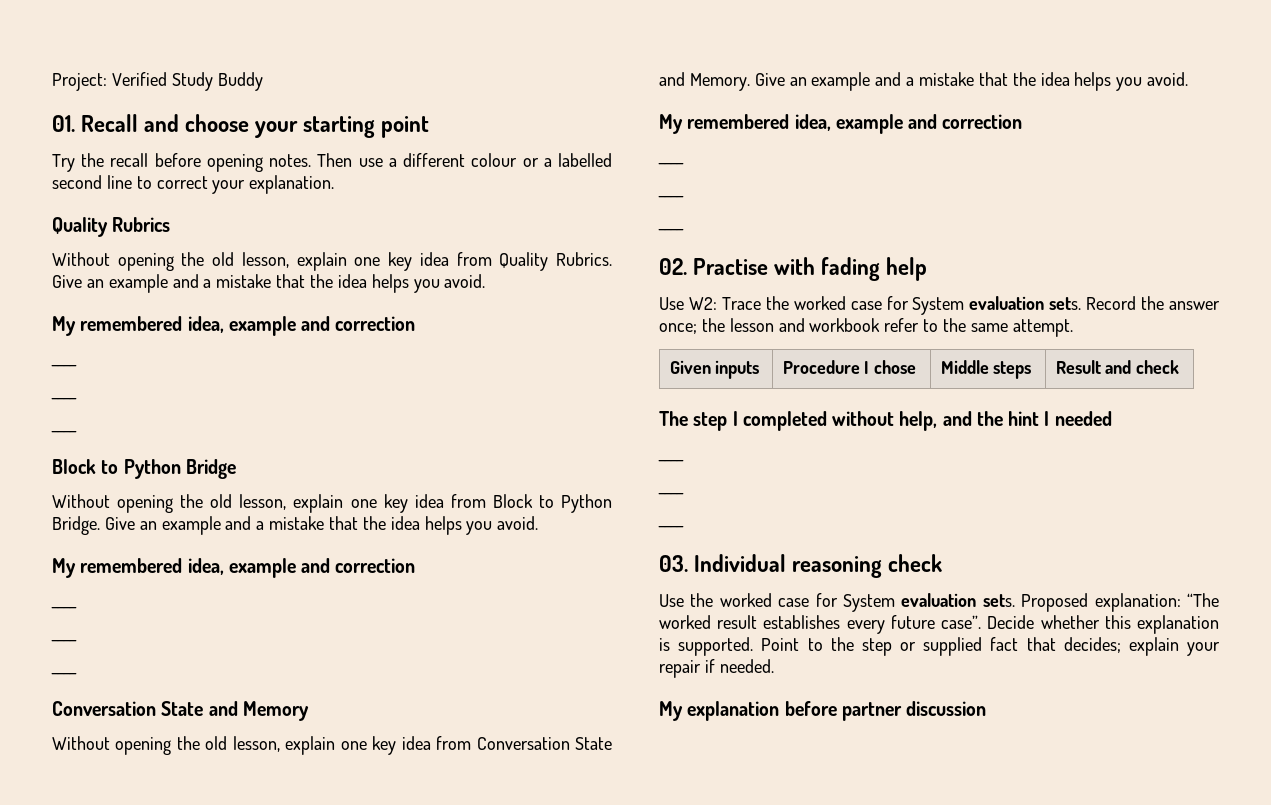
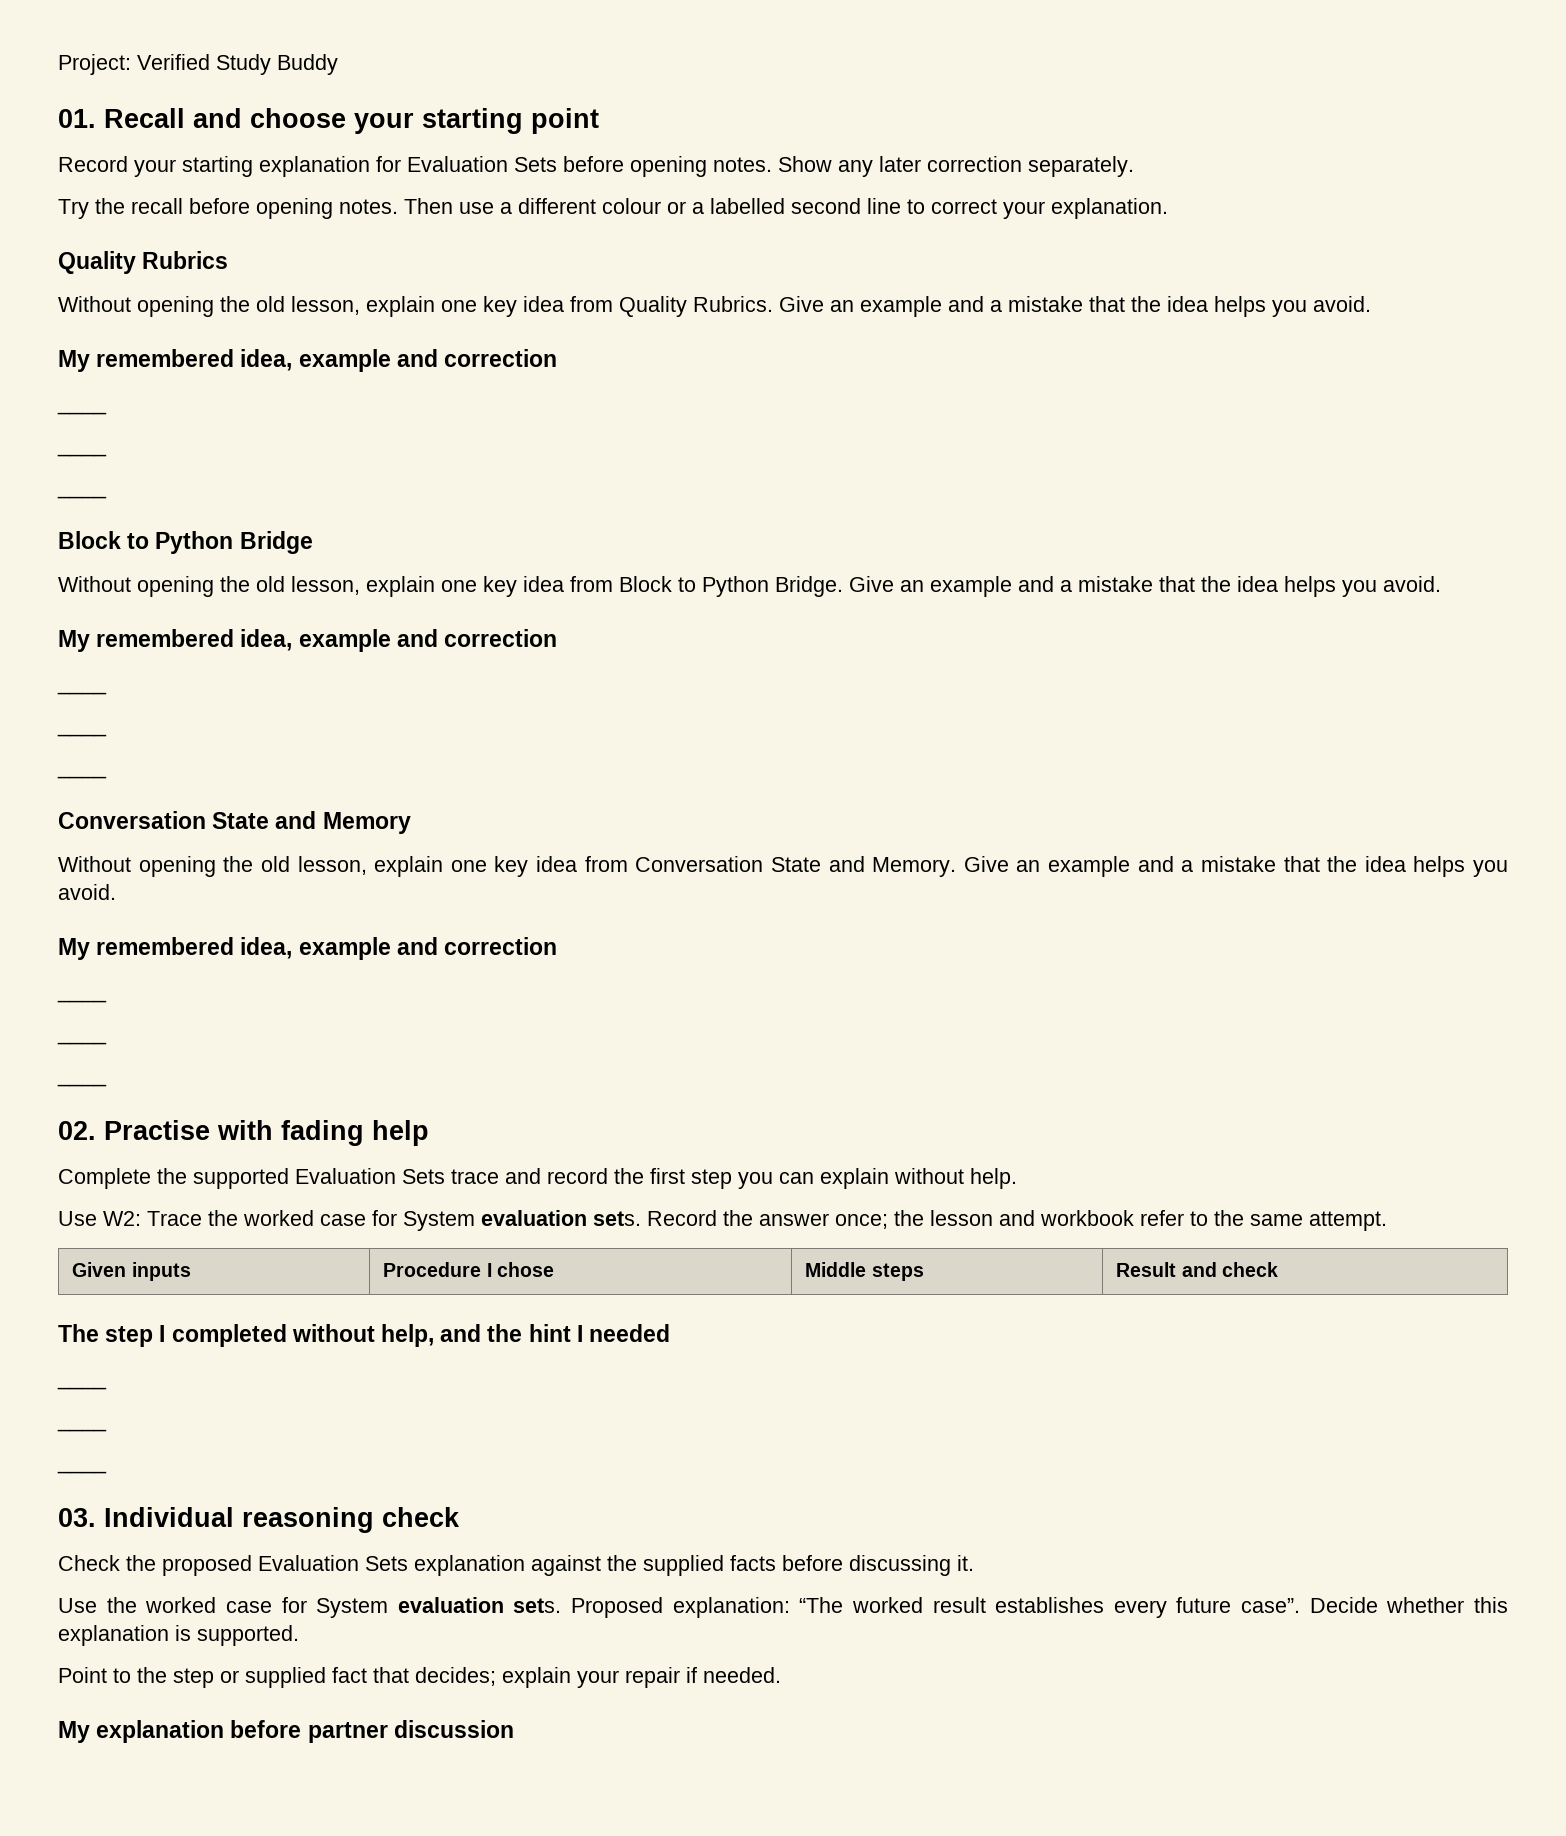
+ Record your starting explanation for Evaluation Sets before opening notes. Show any later correction separately.
+ Complete the supported Evaluation Sets trace and record the first step you can explain without help.
+ Check the proposed Evaluation Sets explanation against the supplied facts before discussing it.
- Decide whether this explanation is supported. Point to the step or supplied fact that decides; explain your repair if needed.
+ Decide whether this explanation is supported.
+ Point to the step or supplied fact that decides; explain your repair if needed.

